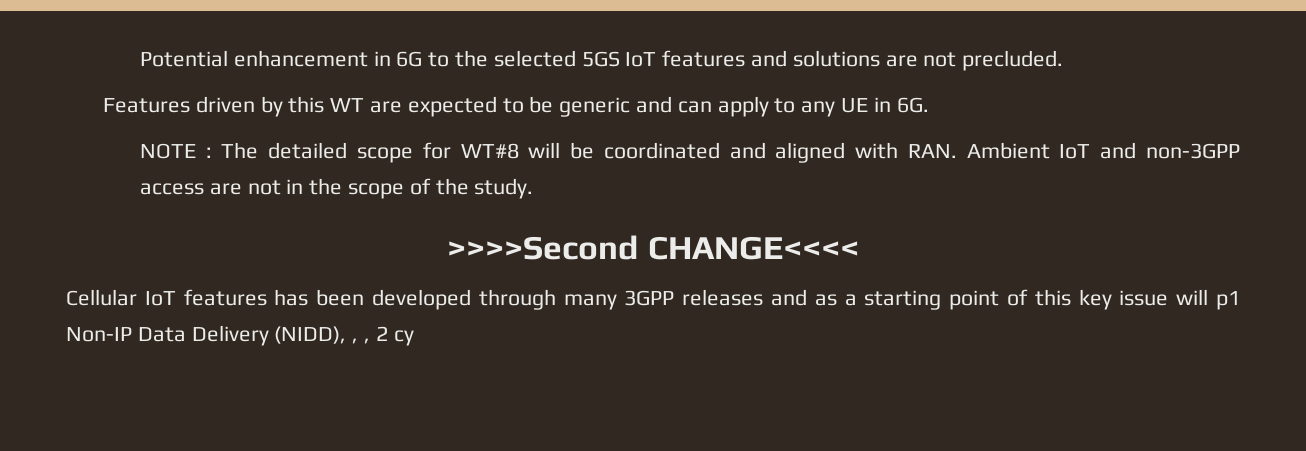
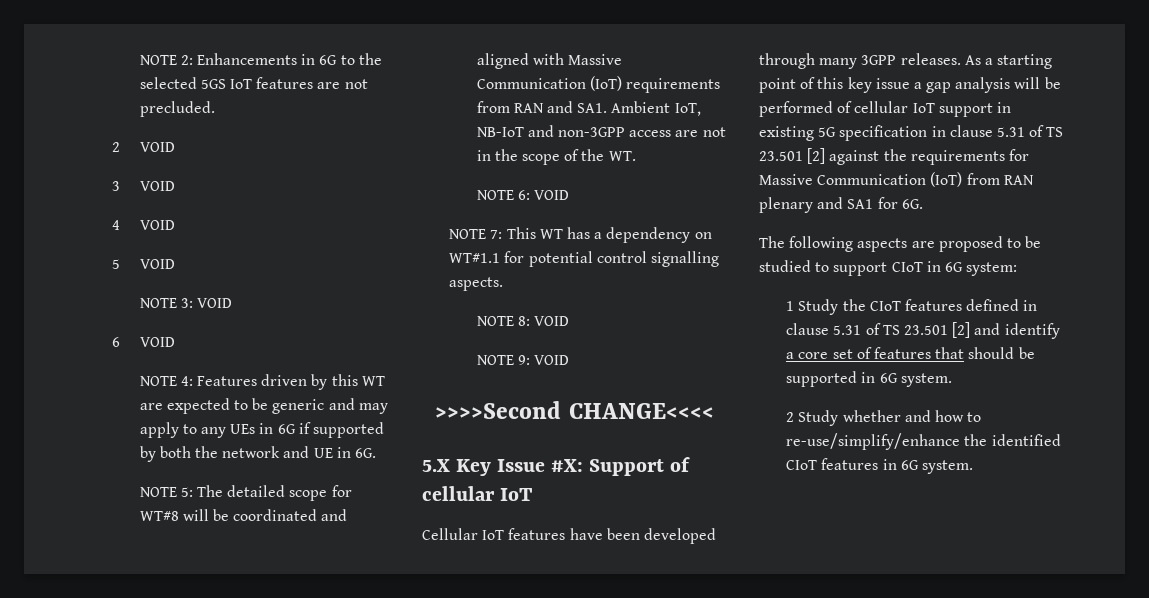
- Potential enhancement in 6G to the selected 5GS IoT features and solutions are not precluded.
+ NOTE 2: Enhancements in 6G to the selected 5GS IoT features are not precluded.
- Features driven by this WT are expected to be generic and can apply to any UE in 6G.
+ 2 VOID
+ 3 VOID
+ 4 VOID
+ 5 VOID
+ NOTE 3: VOID
+ 6 VOID
+ NOTE 4: Features driven by this WT are expected to be generic and may apply to any UEs in 6G if supported by both the network and UE in 6G.
- NOTE : The detailed scope for WT#8 will be coordinated and aligned with RAN. Ambient IoT and non-3GPP access are not in the scope of the study.
+ NOTE 5: The detailed scope for WT#8 will be coordinated and aligned with Massive Communication (IoT) requirements from RAN and SA1. Ambient IoT, NB-IoT and non-3GPP access are not in the scope of the WT.
+ NOTE 6: VOID
+ NOTE 7: This WT has a dependency on WT#1.1 for potential control signalling aspects.
+ NOTE 8: VOID
+ NOTE 9: VOID
  >>>>Second CHANGE<<<<
+ 5.X Key Issue #X: Support of cellular IoT
- Cellular IoT features has been developed through many 3GPP releases and as a starting point of this key issue will p1 Non-IP Data Delivery (NIDD), , , 2 cy
+ Cellular IoT features have been developed through many 3GPP releases. As a starting point of this key issue a gap analysis will be performed of cellular IoT support in existing 5G specification in clause 5.31 of TS 23.501 [2] against the requirements for Massive Communication (IoT) from RAN plenary and SA1 for 6G.
+ The following aspects are proposed to be studied to support CIoT in 6G system:
+ 1 Study the CIoT features defined in clause 5.31 of TS 23.501 [2] and identify a core set of features that should be supported in 6G system.
+ 2 Study whether and how to re-use/simplify/enhance the identified CIoT features in 6G system.

